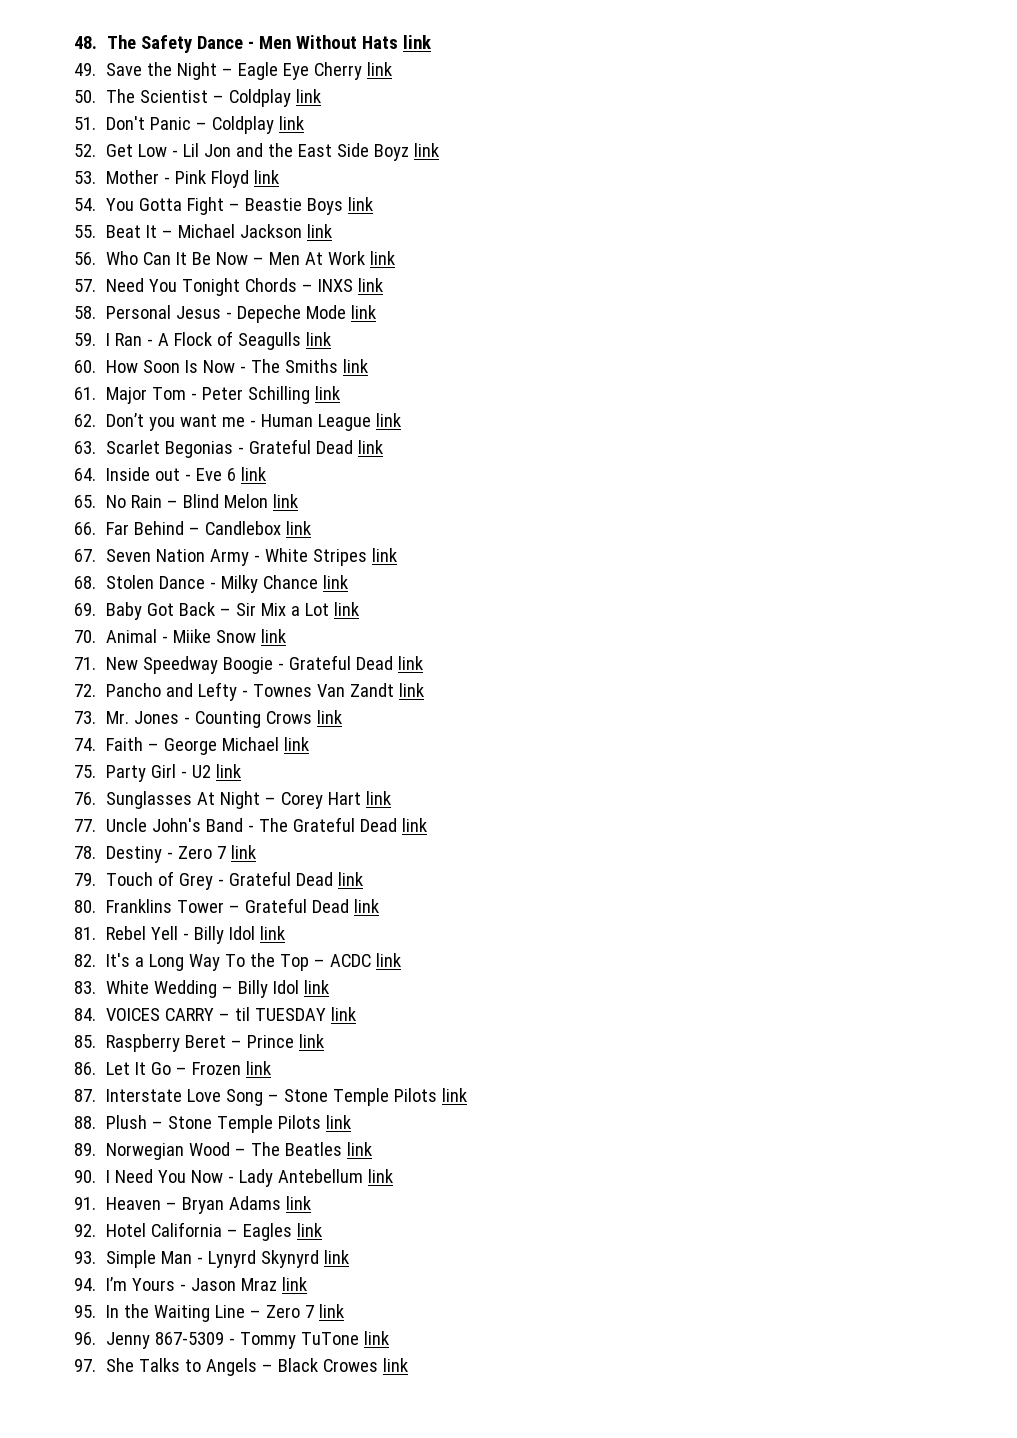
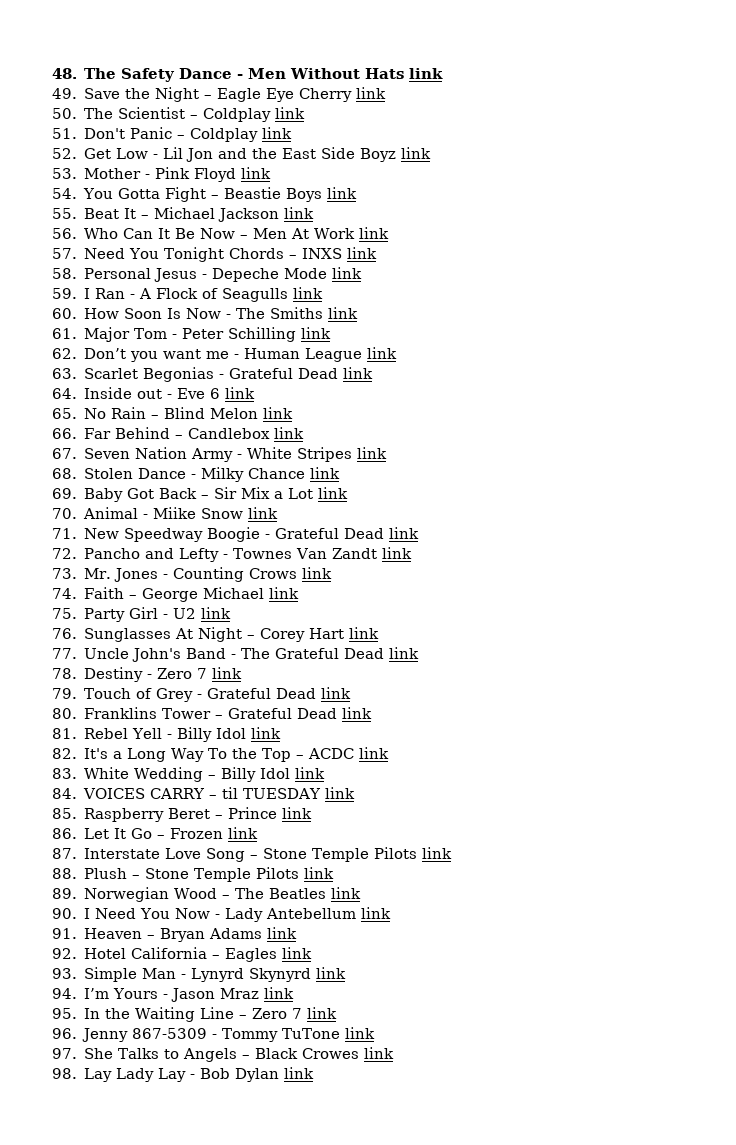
+ 98. Lay Lady Lay - Bob Dylan link

